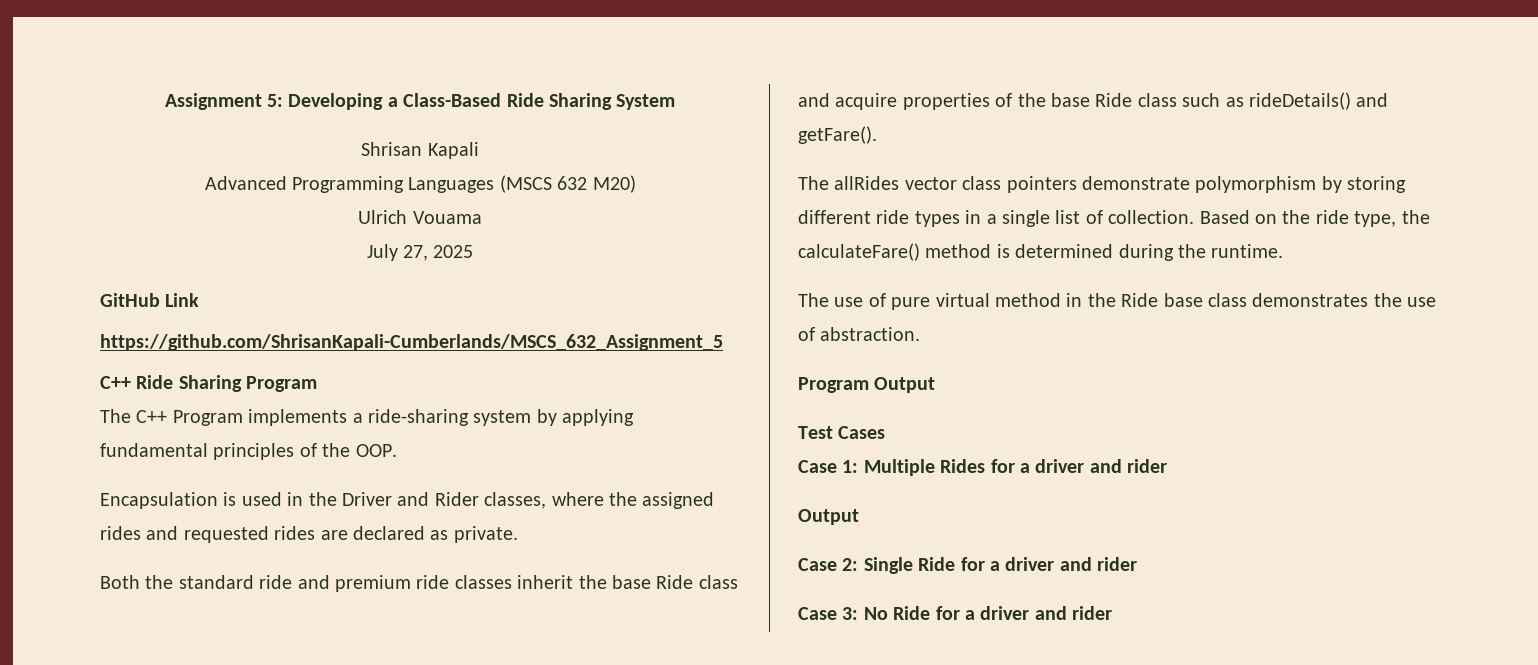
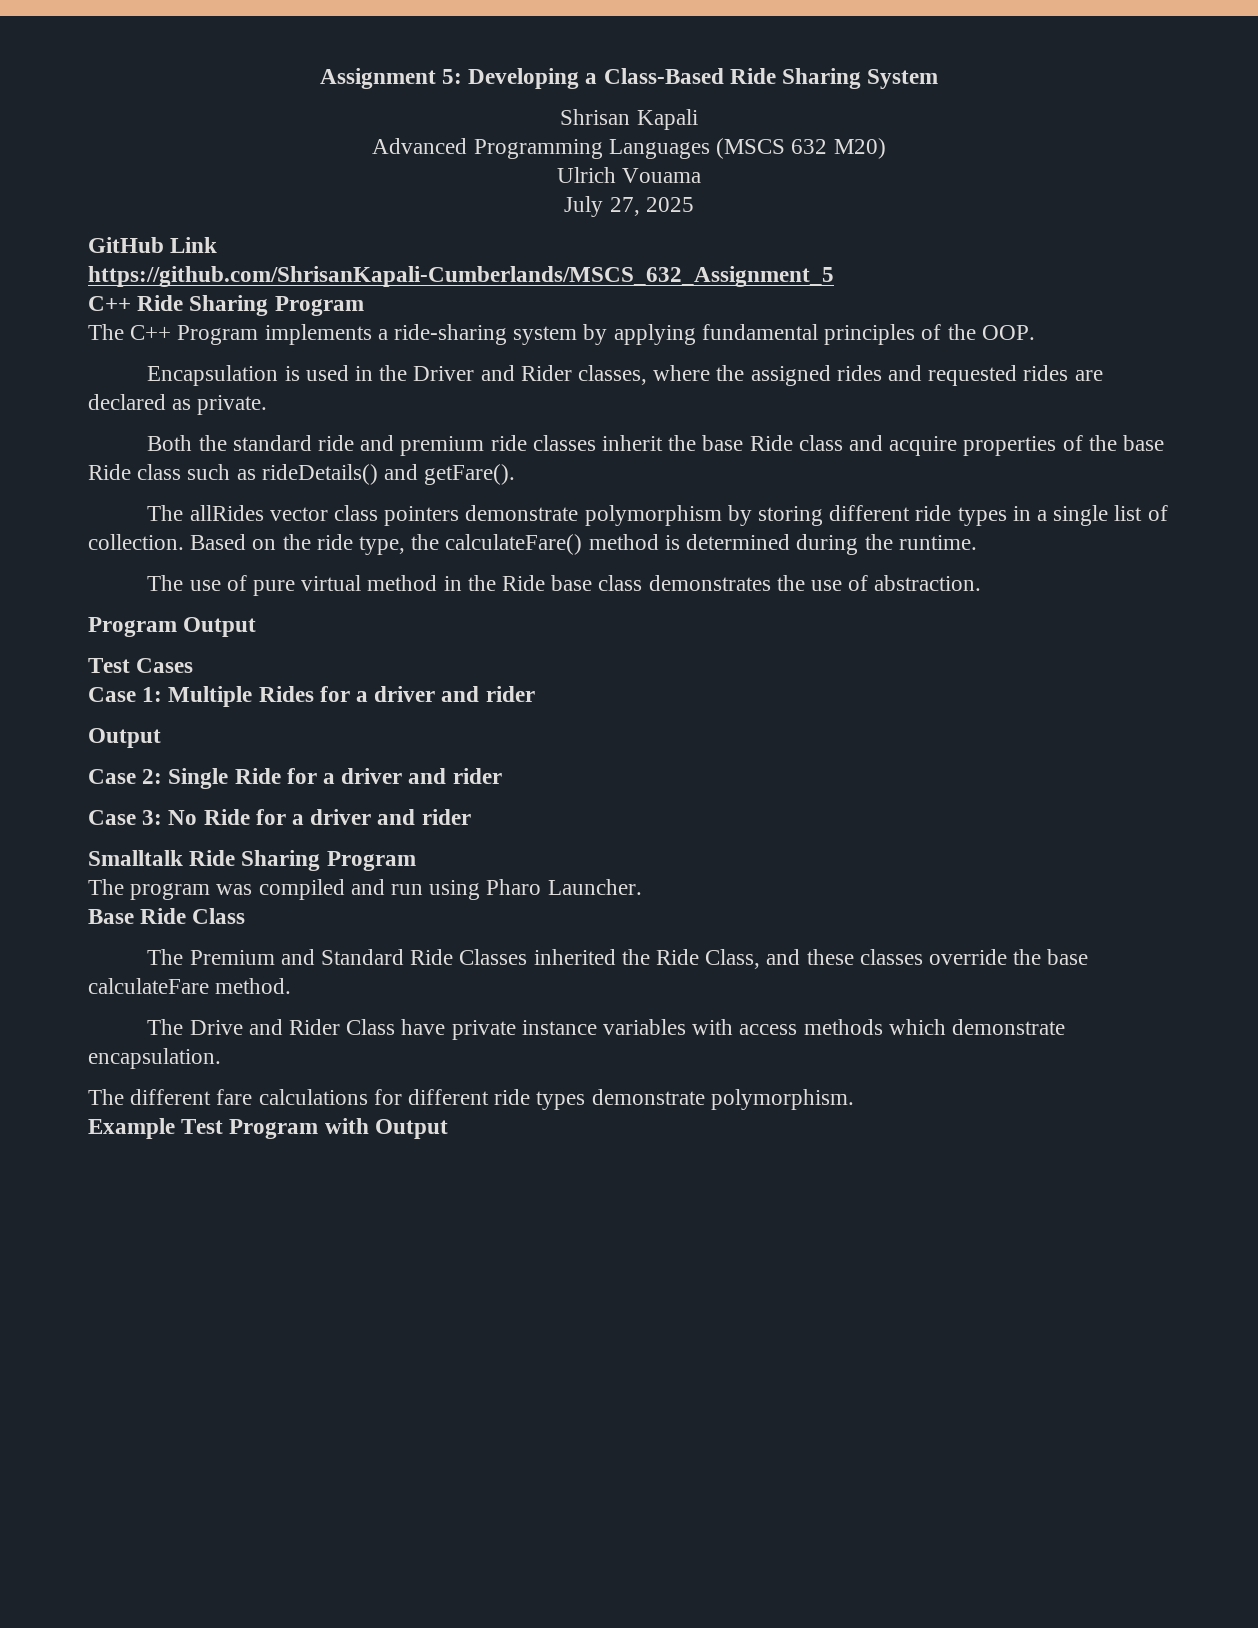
+ Smalltalk Ride Sharing Program
+ The program was compiled and run using Pharo Launcher.
+ Base Ride Class
+ The Premium and Standard Ride Classes inherited the Ride Class, and these classes override the base calculateFare method.
+ The Drive and Rider Class have private instance variables with access methods which demonstrate encapsulation.
+ The different fare calculations for different ride types demonstrate polymorphism.
+ Example Test Program with Output

